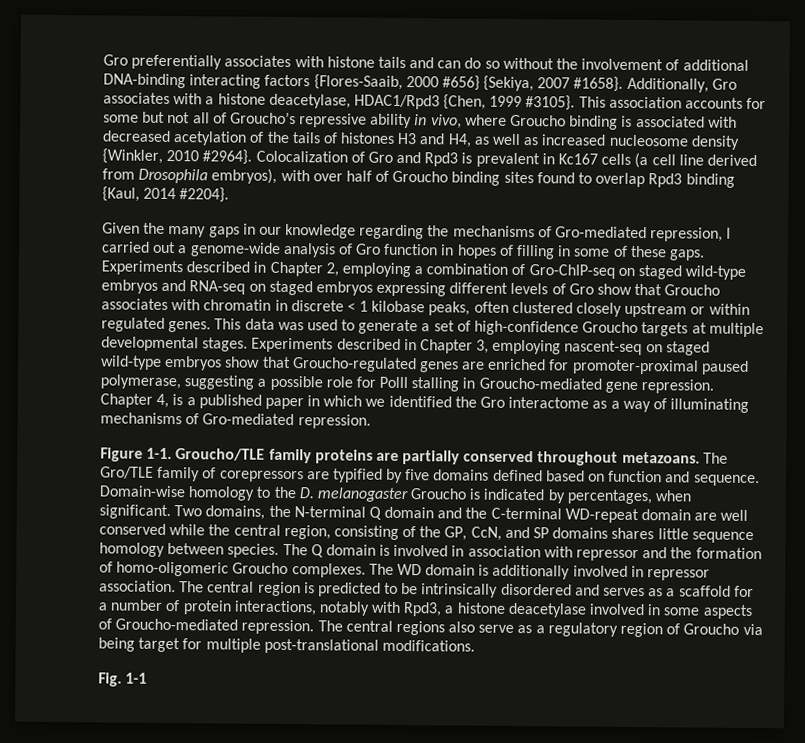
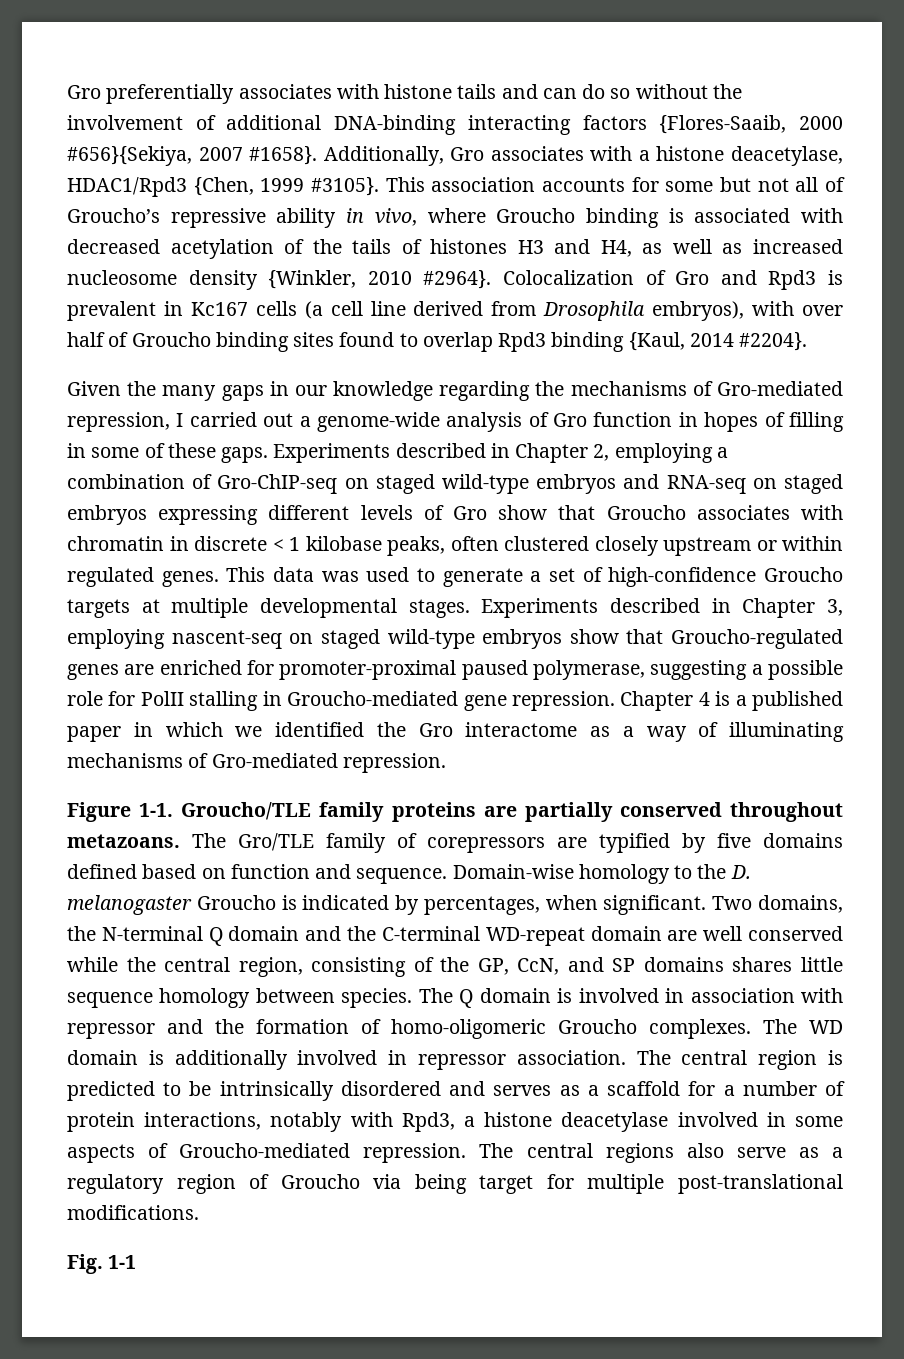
- Gro preferentially associates with histone tails and can do so without the involvement of additional DNA-binding interacting factors {Flores-Saaib, 2000 #656} {Sekiya, 2007 #1658}.
+ Gro preferentially associates with histone tails and can do so without the involvement of additional DNA-binding interacting factors {Flores-Saaib, 2000 #656}{Sekiya, 2007 #1658}.
- Chapter 4, is a published paper in which we identified the Gro interactome as a way of illuminating mechanisms of Gro-mediated repression.
+ Chapter 4 is a published paper in which we identified the Gro interactome as a way of illuminating mechanisms of Gro-mediated repression.

